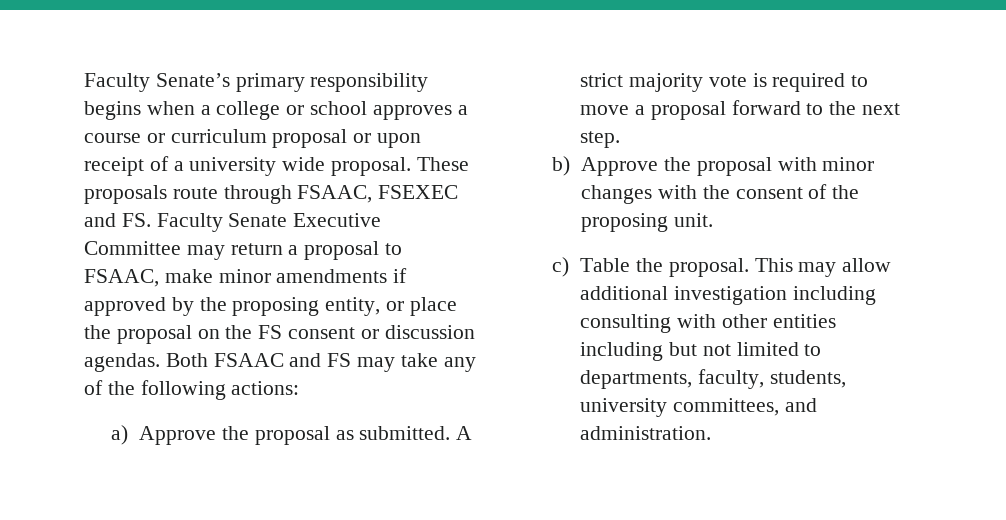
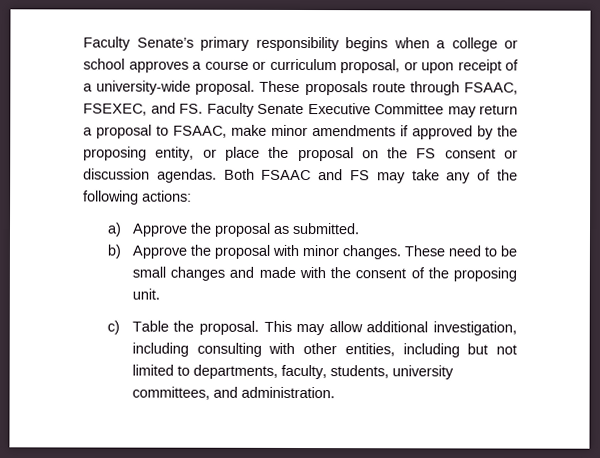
- Faculty Senate’s primary responsibility begins when a college or school approves a course or curriculum proposal or upon receipt of a university wide proposal.
+ Faculty Senate’s primary responsibility begins when a college or school approves a course or curriculum proposal, or upon receipt of a university-wide proposal.
- These proposals route through FSAAC, FSEXEC and FS. Faculty Senate Executive Committee may return a proposal to FSAAC, make minor amendments if approved by the proposing entity, or place the proposal on the FS consent or discussion agendas.
+ These proposals route through FSAAC, FSEXEC, and FS. Faculty Senate Executive Committee may return a proposal to FSAAC, make minor amendments if approved by the proposing entity, or place the proposal on the FS consent or discussion agendas.
- A strict majority vote is required to move a proposal forward to the next step.
- b) Approve the proposal with minor changes with the consent of the proposing unit.
+ b) Approve the proposal with minor changes. These need to be small changes and made with the consent of the proposing unit.
- This may allow additional investigation including consulting with other entities including but not limited to departments, faculty, students, university committees, and administration.
+ This may allow additional investigation, including consulting with other entities, including but not limited to departments, faculty, students, university committees, and administration.

